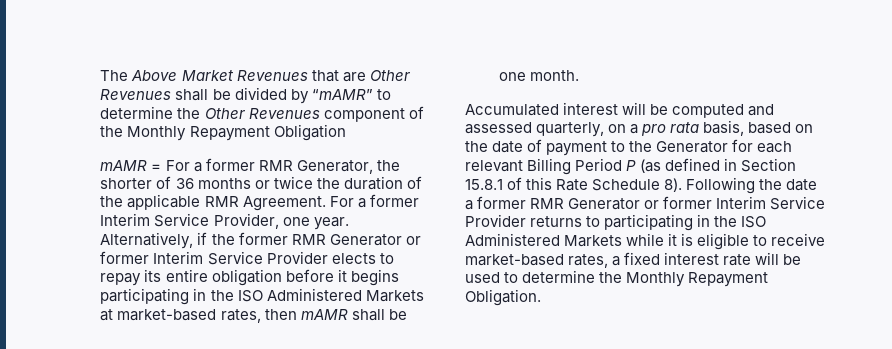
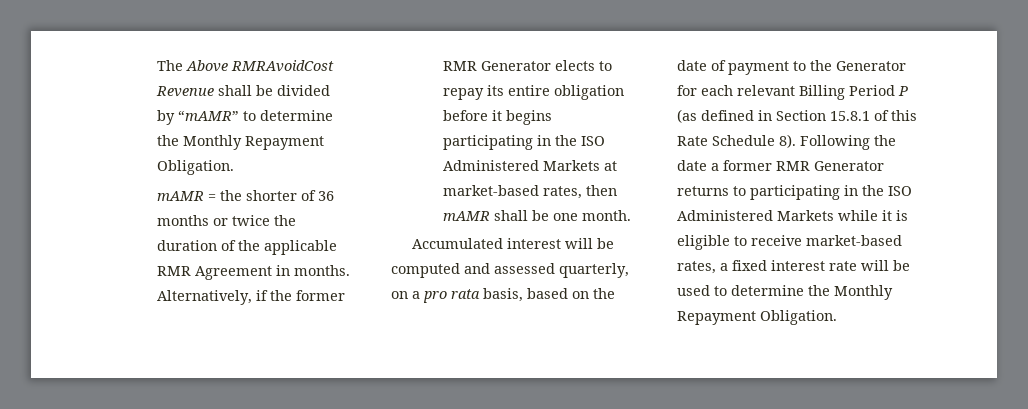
- The Above Market Revenues that are Other Revenues shall be divided by “mAMR” to determine the Other Revenues component of the Monthly Repayment Obligation
+ The Above RMRAvoidCost Revenue shall be divided by “mAMR” to determine the Monthly Repayment Obligation.
- mAMR = For a former RMR Generator, the shorter of 36 months or twice the duration of the applicable RMR Agreement. For a former Interim Service Provider, one year.
+ mAMR = the shorter of 36 months or twice the duration of the applicable RMR Agreement in months.
- Alternatively, if the former RMR Generator or former Interim Service Provider elects to repay its entire obligation before it begins participating in the ISO Administered Markets at market-based rates, then mAMR shall be one month.
+ Alternatively, if the former RMR Generator elects to repay its entire obligation before it begins participating in the ISO Administered Markets at market-based rates, then mAMR shall be one month.
- Following the date a former RMR Generator or former Interim Service Provider returns to participating in the ISO Administered Markets while it is eligible to receive market-based rates, a fixed interest rate will be used to determine the Monthly Repayment Obligation.
+ Following the date a former RMR Generator returns to participating in the ISO Administered Markets while it is eligible to receive market-based rates, a fixed interest rate will be used to determine the Monthly Repayment Obligation.

